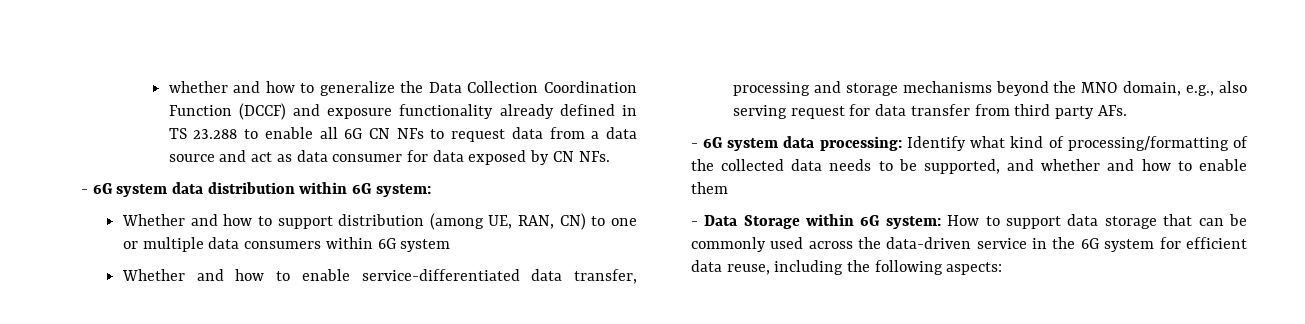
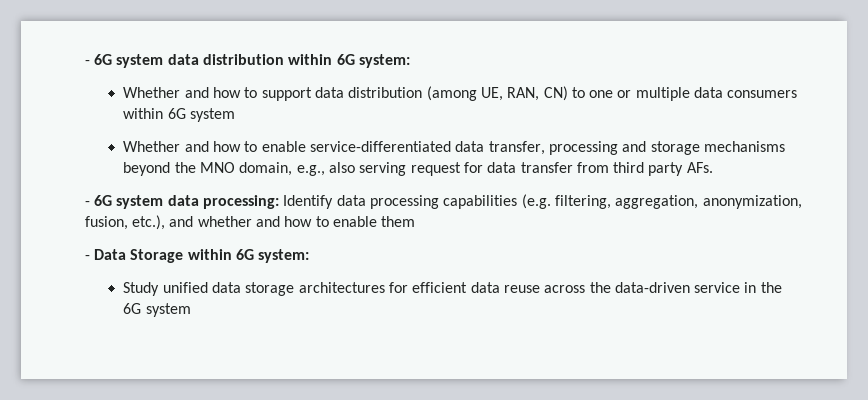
- whether and how to generalize the Data Collection Coordination Function (DCCF) and exposure functionality already defined in TS 23.288 to enable all 6G CN NFs to request data from a data source and act as data consumer for data exposed by CN NFs.
- Whether and how to support distribution (among UE, RAN, CN) to one or multiple data consumers within 6G system
+ Whether and how to support data distribution (among UE, RAN, CN) to one or multiple data consumers within 6G system
- - 6G system data processing: Identify what kind of processing/formatting of the collected data needs to be supported, and whether and how to enable them
+ - 6G system data processing: Identify data processing capabilities (e.g. filtering, aggregation, anonymization, fusion, etc.), and whether and how to enable them
- - Data Storage within 6G system: How to support data storage that can be commonly used across the data-driven service in the 6G system for efficient data reuse, including the following aspects:
+ - Data Storage within 6G system:
+ Study unified data storage architectures for efficient data reuse across the data-driven service in the 6G system

